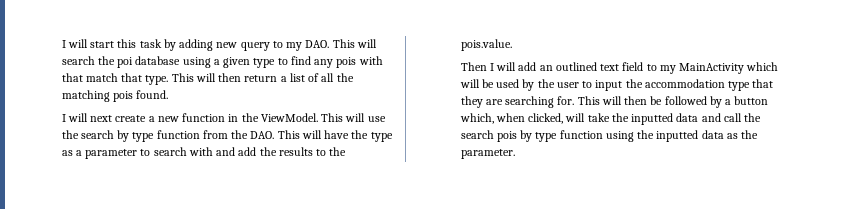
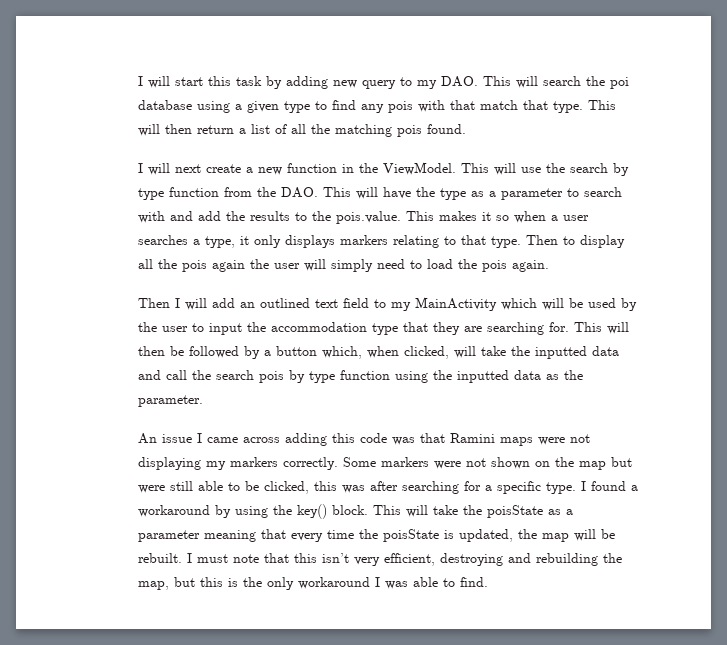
- This will use the search by type function from the DAO. This will have the type as a parameter to search with and add the results to the pois.value.
+ This will use the search by type function from the DAO. This will have the type as a parameter to search with and add the results to the pois.value. This makes it so when a user searches a type, it only displays markers relating to that type. Then to display all the pois again the user will simply need to load the pois again.
+ An issue I came across adding this code was that Ramini maps were not displaying my markers correctly. Some markers were not shown on the map but were still able to be clicked, this was after searching for a specific type. I found a workaround by using the key() block. This will take the poisState as a parameter meaning that every time the poisState is updated, the map will be rebuilt. I must note that this isn’t very efficient, destroying and rebuilding the map, but this is the only workaround I was able to find.

